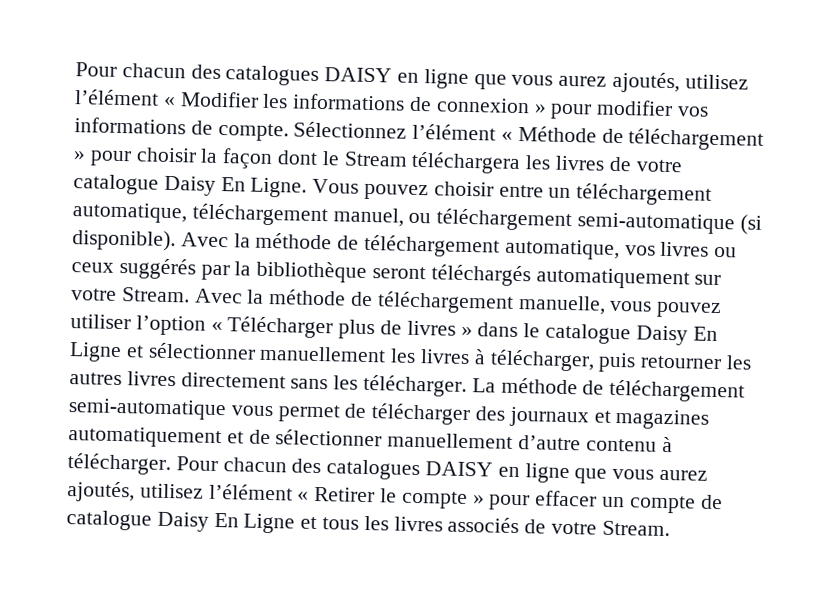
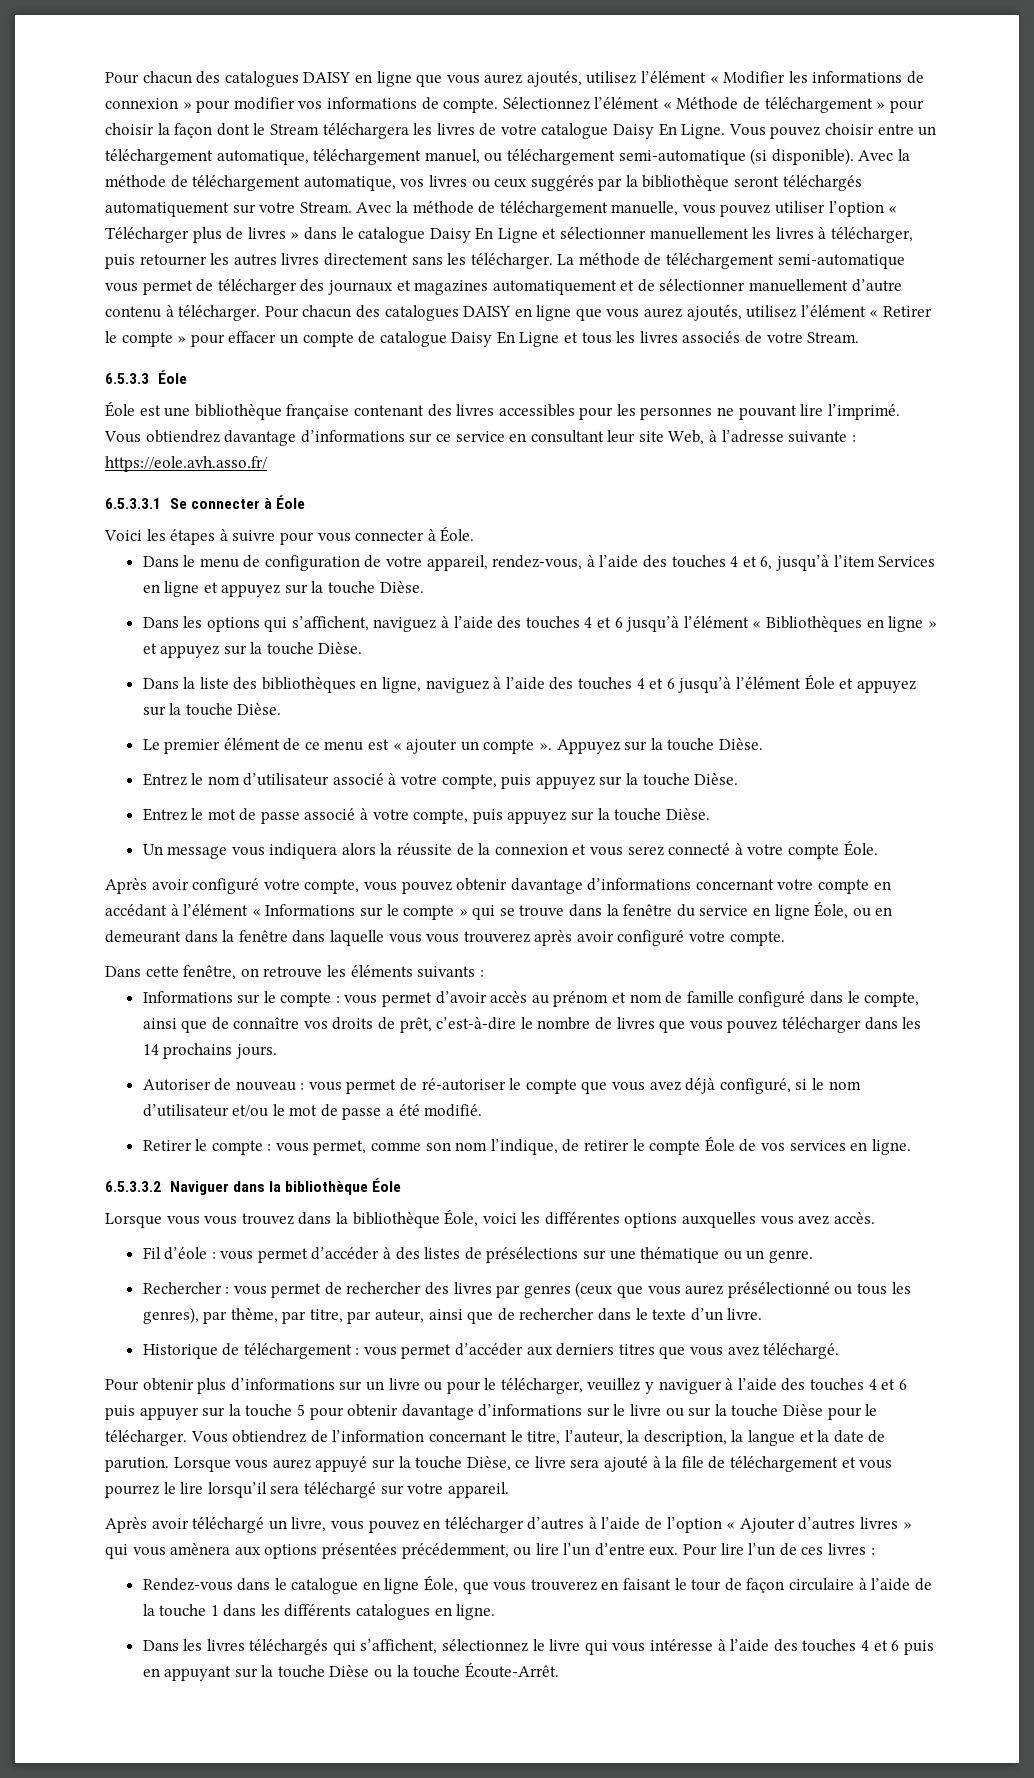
+ 6.5.3.3 Éole
+ Éole est une bibliothèque française contenant des livres accessibles pour les personnes ne pouvant lire l’imprimé. Vous obtiendrez davantage d’informations sur ce service en consultant leur site Web, à l’adresse suivante : https://eole.avh.asso.fr/
+ 6.5.3.3.1 Se connecter à Éole
+ Voici les étapes à suivre pour vous connecter à Éole.
+ Dans le menu de configuration de votre appareil, rendez-vous, à l’aide des touches 4 et 6, jusqu’à l’item Services en ligne et appuyez sur la touche Dièse.
+ Dans les options qui s’affichent, naviguez à l’aide des touches 4 et 6 jusqu’à l’élément « Bibliothèques en ligne » et appuyez sur la touche Dièse.
+ Dans la liste des bibliothèques en ligne, naviguez à l’aide des touches 4 et 6 jusqu’à l’élément Éole et appuyez sur la touche Dièse.
+ Le premier élément de ce menu est « ajouter un compte ». Appuyez sur la touche Dièse.
+ Entrez le nom d’utilisateur associé à votre compte, puis appuyez sur la touche Dièse.
+ Entrez le mot de passe associé à votre compte, puis appuyez sur la touche Dièse.
+ Un message vous indiquera alors la réussite de la connexion et vous serez connecté à votre compte Éole.
+ Après avoir configuré votre compte, vous pouvez obtenir davantage d’informations concernant votre compte en accédant à l’élément « Informations sur le compte » qui se trouve dans la fenêtre du service en ligne Éole, ou en demeurant dans la fenêtre dans laquelle vous vous trouverez après avoir configuré votre compte.
+ Dans cette fenêtre, on retrouve les éléments suivants :
+ Informations sur le compte : vous permet d’avoir accès au prénom et nom de famille configuré dans le compte, ainsi que de connaître vos droits de prêt, c’est-à-dire le nombre de livres que vous pouvez télécharger dans les 14 prochains jours.
+ Autoriser de nouveau : vous permet de ré-autoriser le compte que vous avez déjà configuré, si le nom d’utilisateur et/ou le mot de passe a été modifié.
+ Retirer le compte : vous permet, comme son nom l’indique, de retirer le compte Éole de vos services en ligne.
+ 6.5.3.3.2 Naviguer dans la bibliothèque Éole
+ Lorsque vous vous trouvez dans la bibliothèque Éole, voici les différentes options auxquelles vous avez accès.
+ Fil d’éole : vous permet d’accéder à des listes de présélections sur une thématique ou un genre.
+ Rechercher : vous permet de rechercher des livres par genres (ceux que vous aurez présélectionné ou tous les genres), par thème, par titre, par auteur, ainsi que de rechercher dans le texte d’un livre.
+ Historique de téléchargement : vous permet d’accéder aux derniers titres que vous avez téléchargé.
+ Pour obtenir plus d’informations sur un livre ou pour le télécharger, veuillez y naviguer à l’aide des touches 4 et 6 puis appuyer sur la touche 5 pour obtenir davantage d’informations sur le livre ou sur la touche Dièse pour le télécharger. Vous obtiendrez de l’information concernant le titre, l’auteur, la description, la langue et la date de parution. Lorsque vous aurez appuyé sur la touche Dièse, ce livre sera ajouté à la file de téléchargement et vous pourrez le lire lorsqu’il sera téléchargé sur votre appareil.
+ Après avoir téléchargé un livre, vous pouvez en télécharger d’autres à l’aide de l’option « Ajouter d’autres livres » qui vous amènera aux options présentées précédemment, ou lire l’un d’entre eux. Pour lire l’un de ces livres :
+ Rendez-vous dans le catalogue en ligne Éole, que vous trouverez en faisant le tour de façon circulaire à l’aide de la touche 1 dans les différents catalogues en ligne.
+ Dans les livres téléchargés qui s’affichent, sélectionnez le livre qui vous intéresse à l’aide des touches 4 et 6 puis en appuyant sur la touche Dièse ou la touche Écoute-Arrêt.

